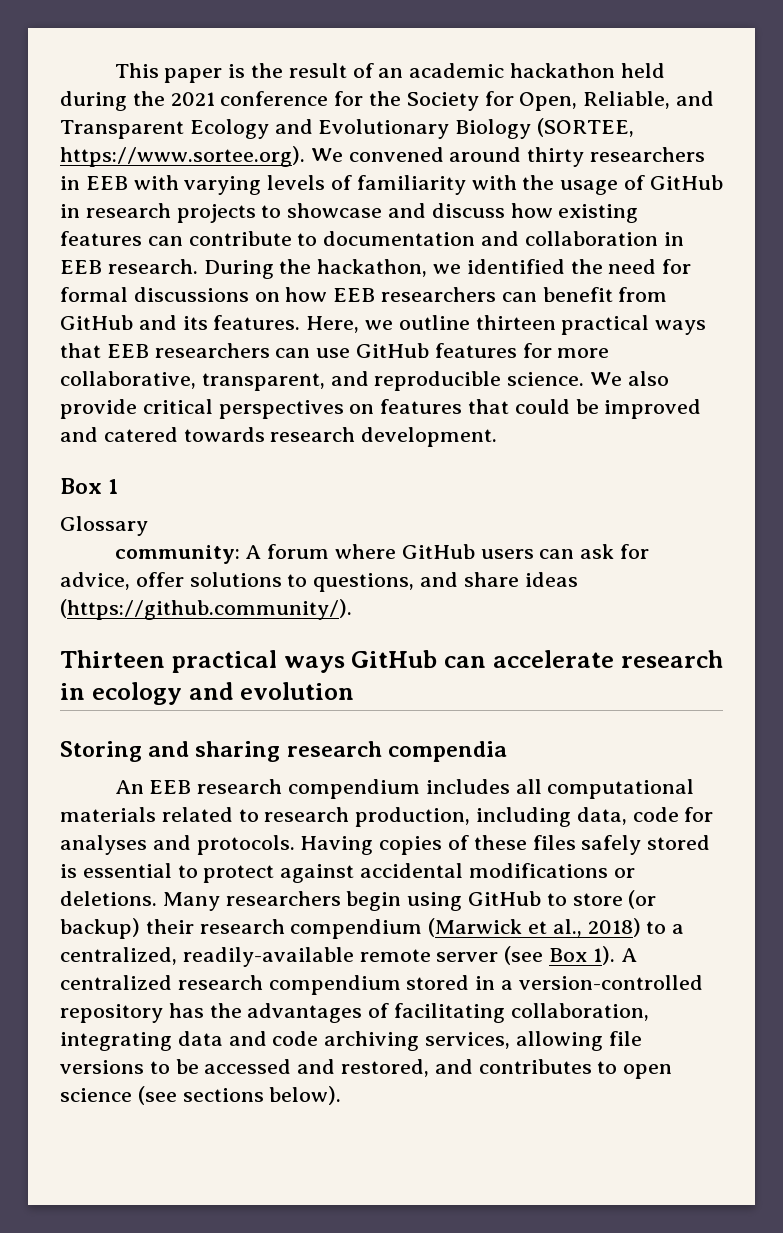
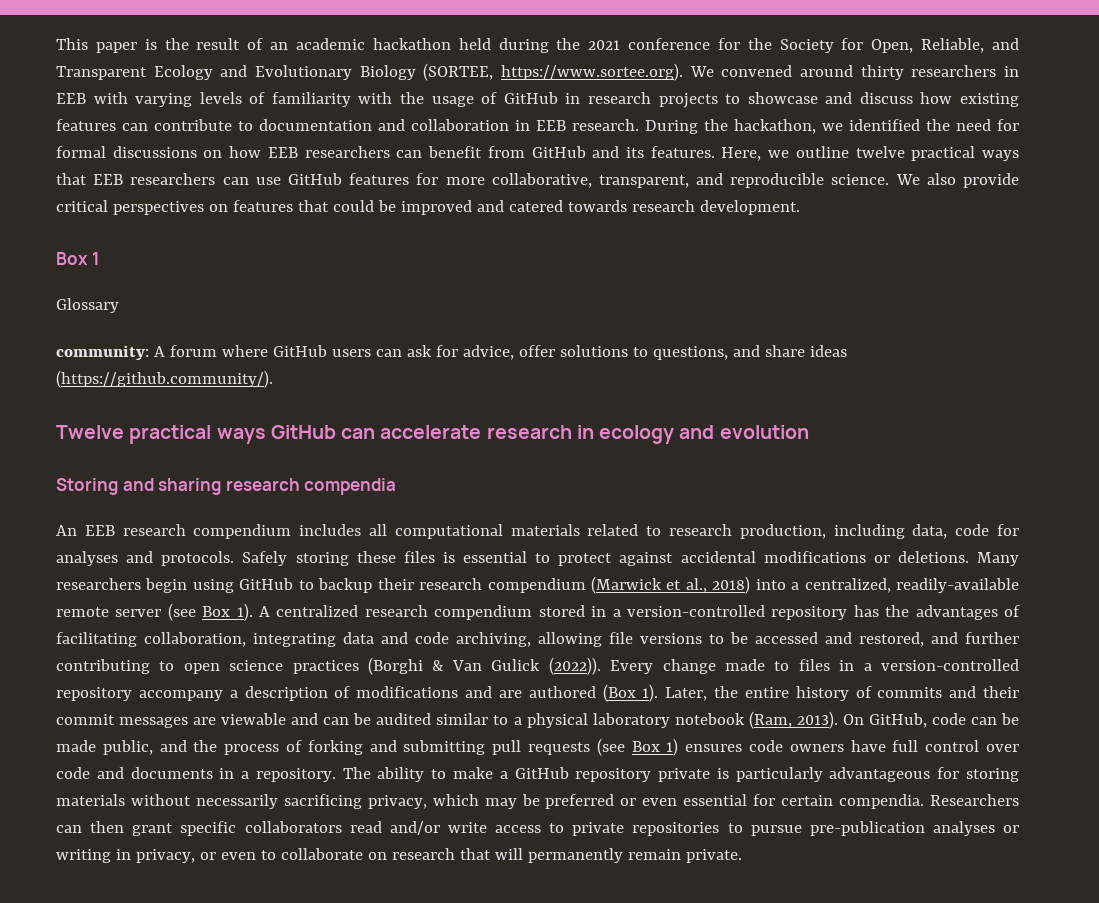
- Here, we outline thirteen practical ways that EEB researchers can use GitHub features for more collaborative, transparent, and reproducible science.
+ Here, we outline twelve practical ways that EEB researchers can use GitHub features for more collaborative, transparent, and reproducible science.
- Thirteen practical ways GitHub can accelerate research in ecology and evolution
+ Twelve practical ways GitHub can accelerate research in ecology and evolution
- Having copies of these files safely stored is essential to protect against accidental modifications or deletions.
+ Safely storing these files is essential to protect against accidental modifications or deletions.
- Many researchers begin using GitHub to store (or backup) their research compendium (Marwick et al., 2018) to a centralized, readily-available remote server (see Box 1).
+ Many researchers begin using GitHub to backup their research compendium (Marwick et al., 2018) into a centralized, readily-available remote server (see Box 1).
- A centralized research compendium stored in a version-controlled repository has the advantages of facilitating collaboration, integrating data and code archiving services, allowing file versions to be accessed and restored, and contributes to open science (see sections below).
+ A centralized research compendium stored in a version-controlled repository has the advantages of facilitating collaboration, integrating data and code archiving, allowing file versions to be accessed and restored, and further contributing to open science practices (Borghi & Van Gulick (2022)). Every change made to files in a version-controlled repository accompany a description of modifications and are authored (Box 1). Later, the entire history of commits and their commit messages are viewable and can be audited similar to a physical laboratory notebook (Ram, 2013). On GitHub, code can be made public, and the process of forking and submitting pull requests (see Box 1) ensures code owners have full control over code and documents in a repository. The ability to make a GitHub repository private is particularly advantageous for storing materials without necessarily sacrificing privacy, which may be preferred or even essential for certain compendia. Researchers can then grant specific collaborators read and/or write access to private repositories to pursue pre-publication analyses or writing in privacy, or even to collaborate on research that will permanently remain private.

